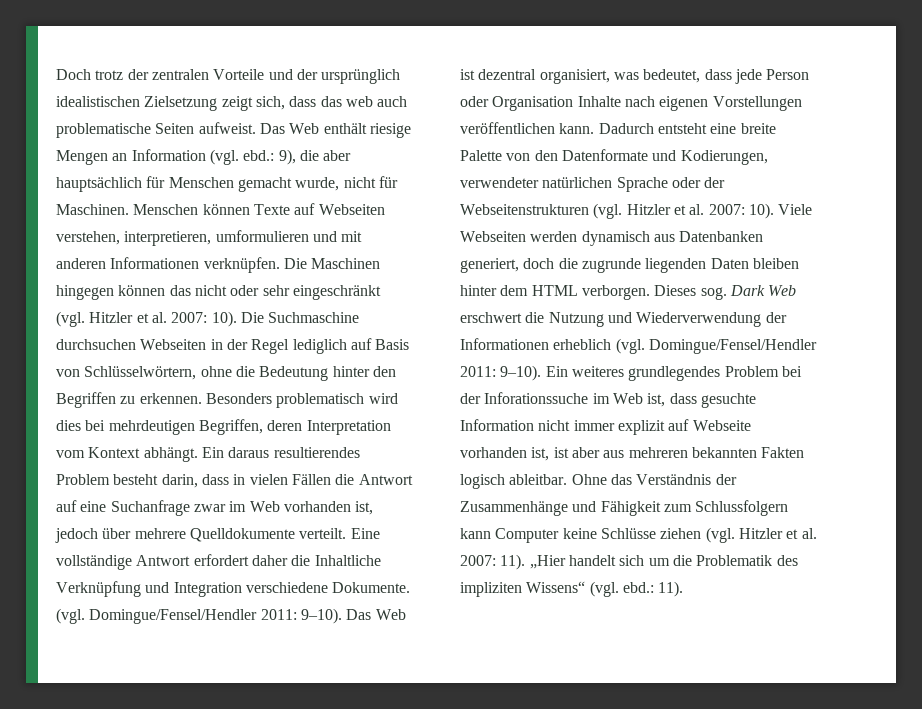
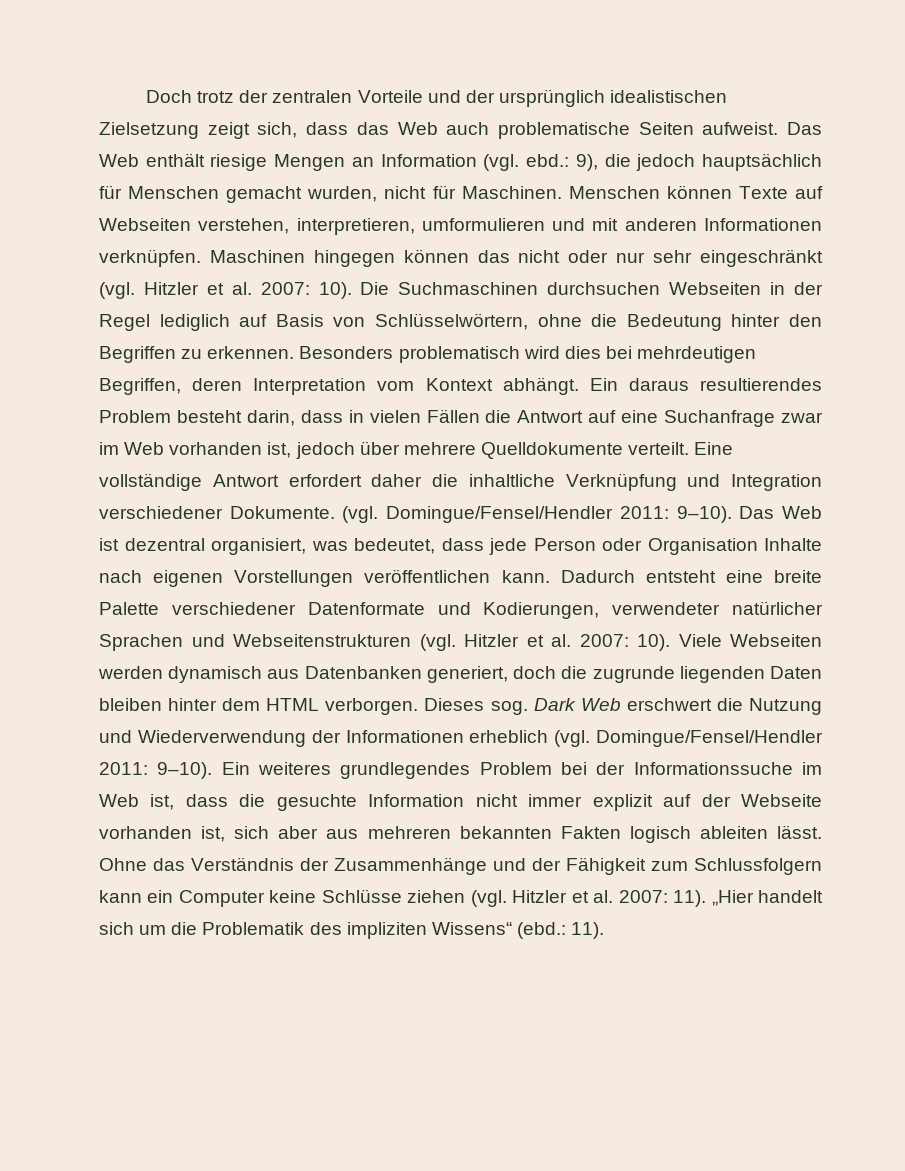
- Doch trotz der zentralen Vorteile und der ursprünglich idealistischen Zielsetzung zeigt sich, dass das web auch problematische Seiten aufweist.
+ Doch trotz der zentralen Vorteile und der ursprünglich idealistischen Zielsetzung zeigt sich, dass das Web auch problematische Seiten aufweist.
- Das Web enthält riesige Mengen an Information (vgl. ebd.: 9), die aber hauptsächlich für Menschen gemacht wurde, nicht für Maschinen.
+ Das Web enthält riesige Mengen an Information (vgl. ebd.: 9), die jedoch hauptsächlich für Menschen gemacht wurden, nicht für Maschinen.
- Die Maschinen hingegen können das nicht oder sehr eingeschränkt (vgl. Hitzler et al. 2007: 10).
+ Maschinen hingegen können das nicht oder nur sehr eingeschränkt (vgl. Hitzler et al. 2007: 10).
- Die Suchmaschine durchsuchen Webseiten in der Regel lediglich auf Basis von Schlüsselwörtern, ohne die Bedeutung hinter den Begriffen zu erkennen.
+ Die Suchmaschinen durchsuchen Webseiten in der Regel lediglich auf Basis von Schlüsselwörtern, ohne die Bedeutung hinter den Begriffen zu erkennen.
- Eine vollständige Antwort erfordert daher die Inhaltliche Verknüpfung und Integration verschiedene Dokumente.
+ Eine vollständige Antwort erfordert daher die inhaltliche Verknüpfung und Integration verschiedener Dokumente.
- Dadurch entsteht eine breite Palette von den Datenformate und Kodierungen, verwendeter natürlichen Sprache oder der Webseitenstrukturen (vgl. Hitzler et al. 2007: 10).
+ Dadurch entsteht eine breite Palette verschiedener Datenformate und Kodierungen, verwendeter natürlicher Sprachen und Webseitenstrukturen (vgl. Hitzler et al. 2007: 10).
- Ein weiteres grundlegendes Problem bei der Inforationssuche im Web ist, dass gesuchte Information nicht immer explizit auf Webseite vorhanden ist, ist aber aus mehreren bekannten Fakten logisch ableitbar.
+ Ein weiteres grundlegendes Problem bei der Informationssuche im Web ist, dass die gesuchte Information nicht immer explizit auf der Webseite vorhanden ist, sich aber aus mehreren bekannten Fakten logisch ableiten lässt.
- Ohne das Verständnis der Zusammenhänge und Fähigkeit zum Schlussfolgern kann Computer keine Schlüsse ziehen (vgl. Hitzler et al. 2007: 11).
+ Ohne das Verständnis der Zusammenhänge und der Fähigkeit zum Schlussfolgern kann ein Computer keine Schlüsse ziehen (vgl. Hitzler et al. 2007: 11).
- „Hier handelt sich um die Problematik des impliziten Wissens“ (vgl. ebd.: 11).
+ „Hier handelt sich um die Problematik des impliziten Wissens“ (ebd.: 11).

